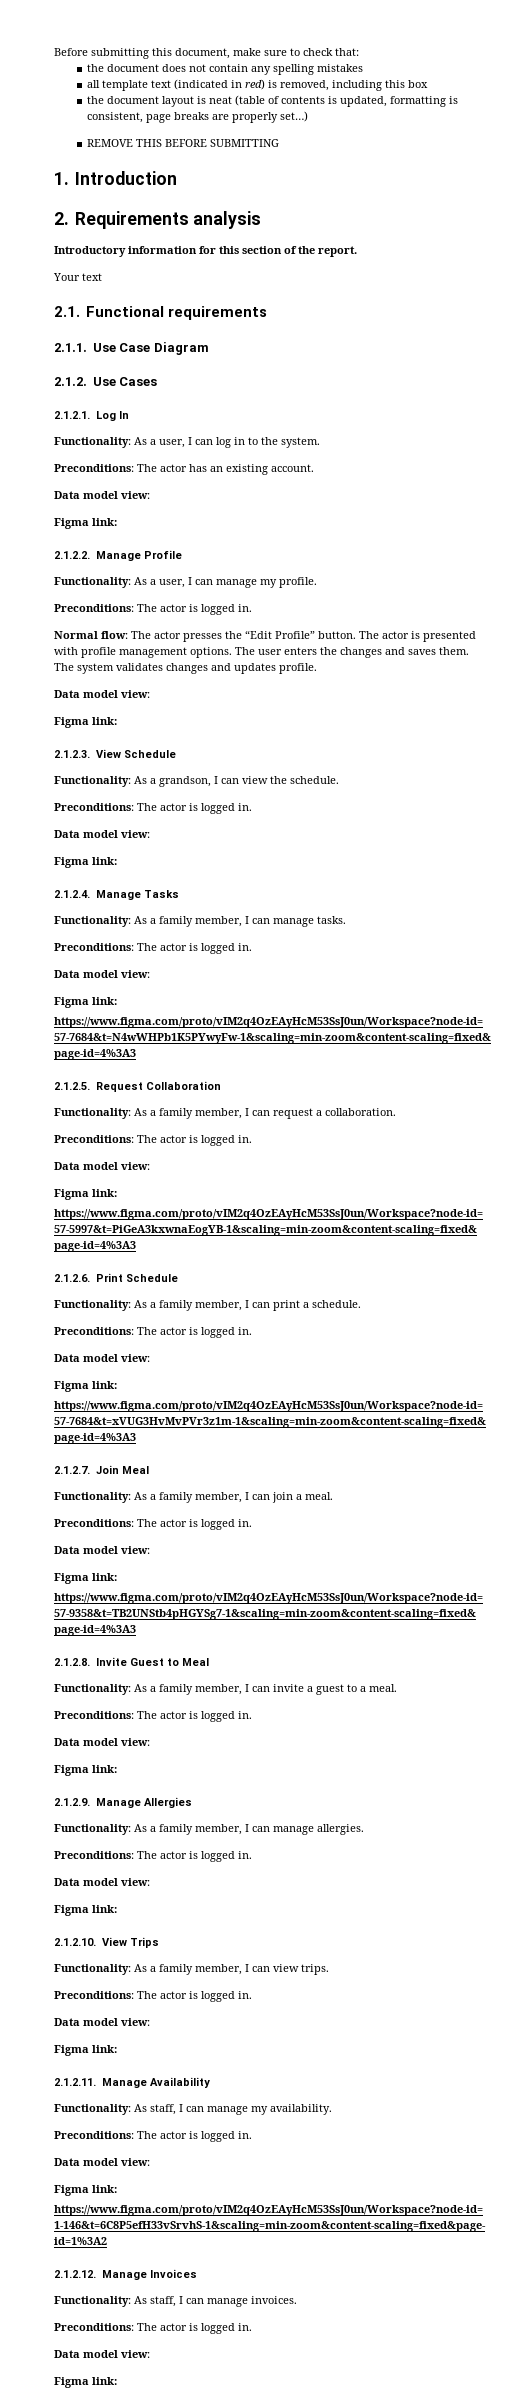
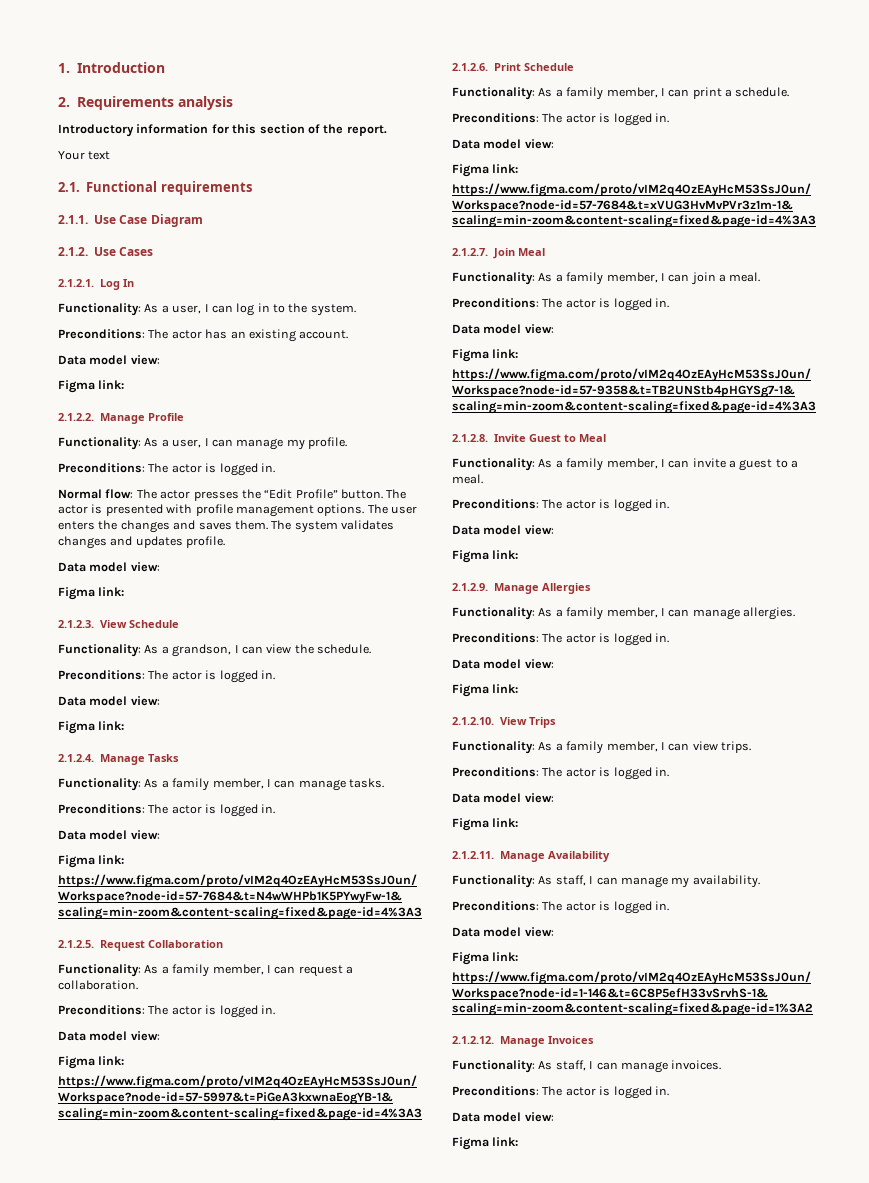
- Before submitting this document, make sure to check that:
- the document does not contain any spelling mistakes
- all template text (indicated in red) is removed, including this box
- the document layout is neat (table of contents is updated, formatting is consistent, page breaks are properly set…)
- REMOVE THIS BEFORE SUBMITTING

